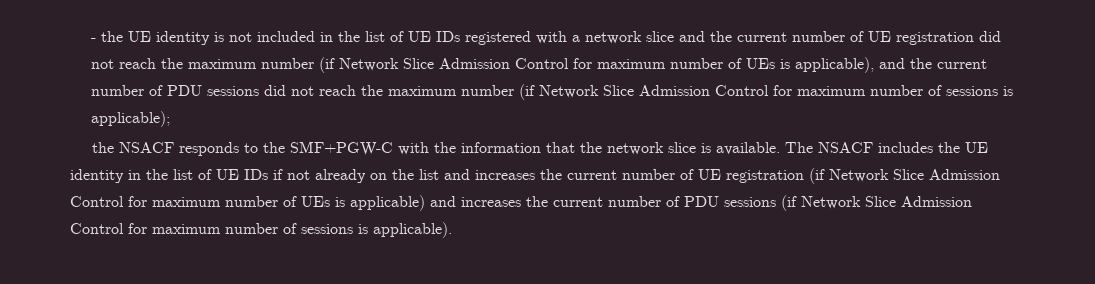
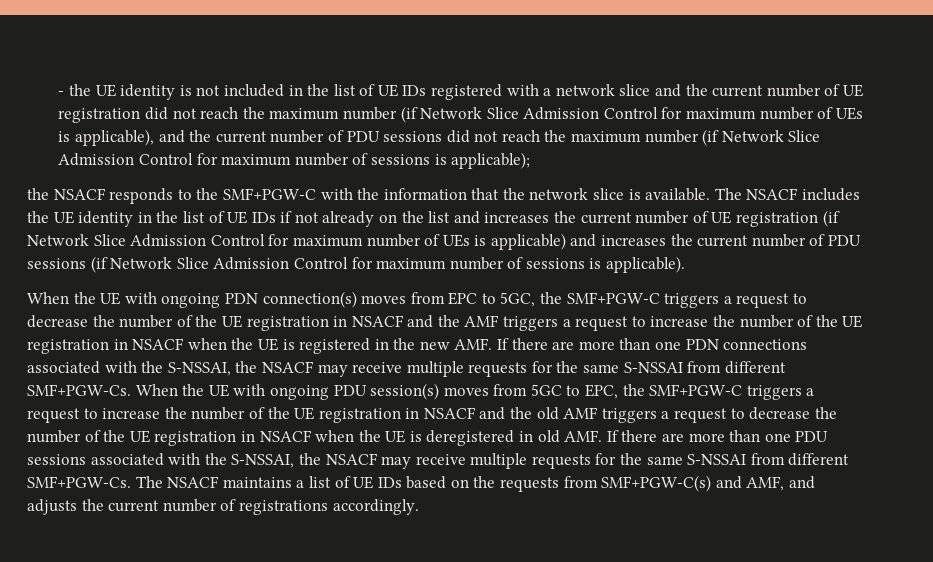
+ When the UE with ongoing PDN connection(s) moves from EPC to 5GC, the SMF+PGW-C triggers a request to decrease the number of the UE registration in NSACF and the AMF triggers a request to increase the number of the UE registration in NSACF when the UE is registered in the new AMF. If there are more than one PDN connections associated with the S-NSSAI, the NSACF may receive multiple requests for the same S-NSSAI from different SMF+PGW-Cs. When the UE with ongoing PDU session(s) moves from 5GC to EPC, the SMF+PGW-C triggers a request to increase the number of the UE registration in NSACF and the old AMF triggers a request to decrease the number of the UE registration in NSACF when the UE is deregistered in old AMF. If there are more than one PDU sessions associated with the S-NSSAI, the NSACF may receive multiple requests for the same S-NSSAI from different SMF+PGW-Cs. The NSACF maintains a list of UE IDs based on the requests from SMF+PGW-C(s) and AMF, and adjusts the current number of registrations accordingly.

